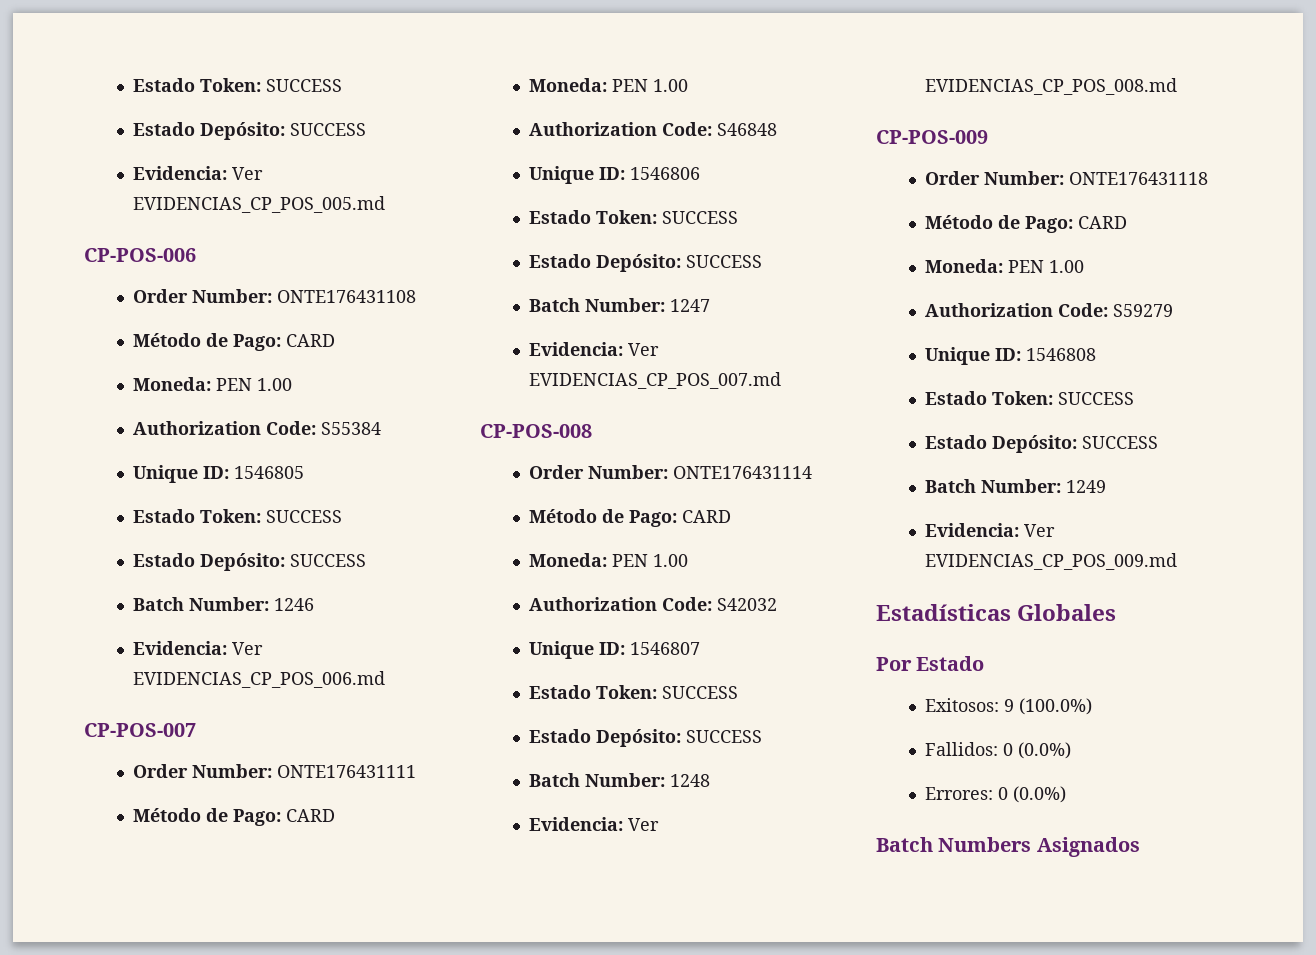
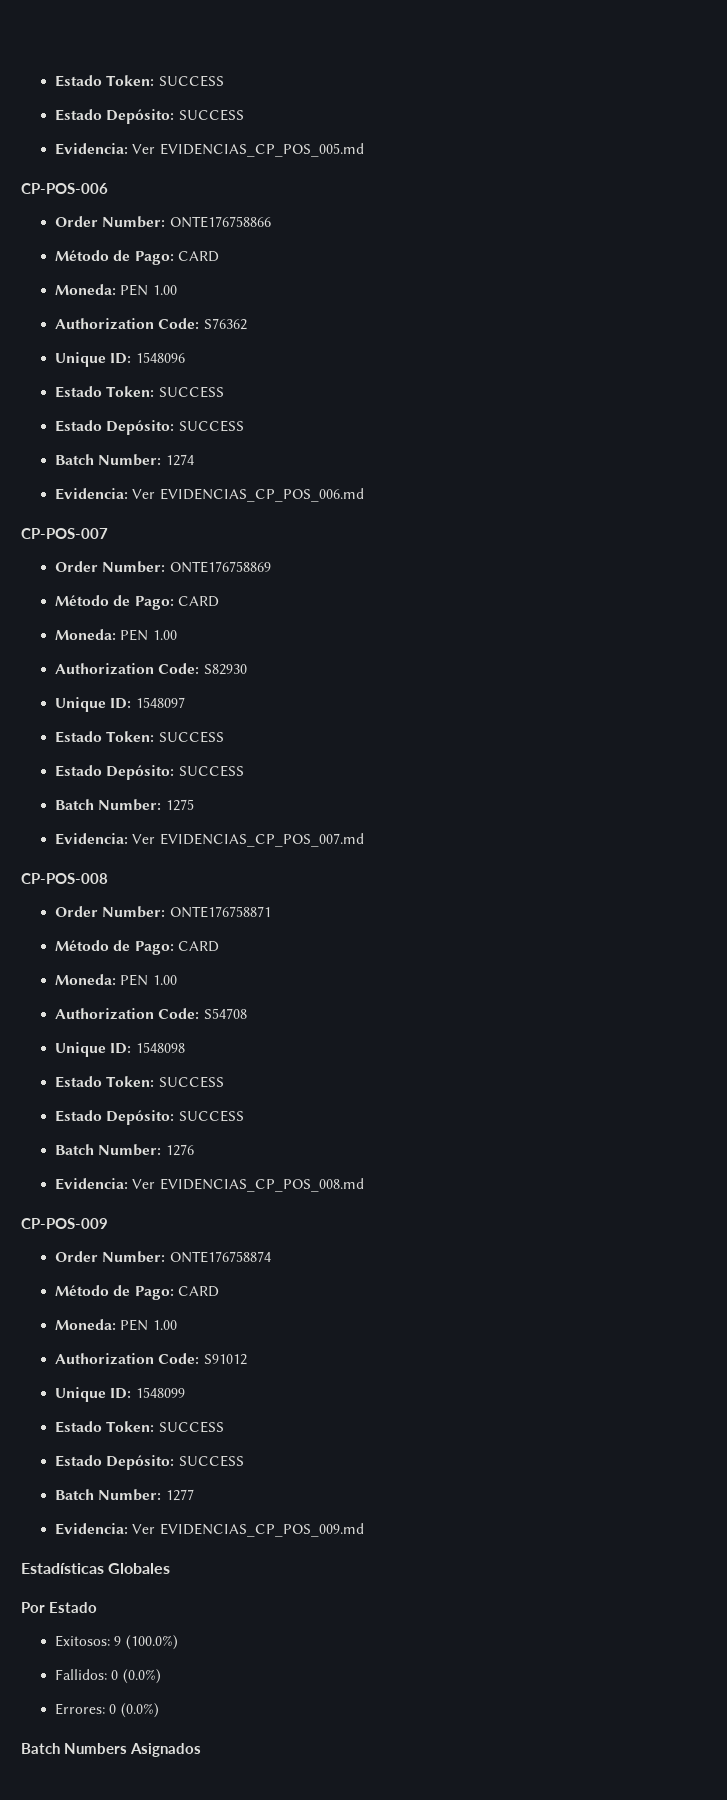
- Order Number: ONTE176431108
+ Order Number: ONTE176758866
  Método de Pago: CARD
  Moneda: PEN 1.00
- Authorization Code: S55384
- Unique ID: 1546805
+ Authorization Code: S76362
+ Unique ID: 1548096
  Estado Token: SUCCESS
  Estado Depósito: SUCCESS
- Batch Number: 1246
+ Batch Number: 1274
- Order Number: ONTE176431111
+ Order Number: ONTE176758869
  Método de Pago: CARD
  Moneda: PEN 1.00
- Authorization Code: S46848
- Unique ID: 1546806
+ Authorization Code: S82930
+ Unique ID: 1548097
  Estado Token: SUCCESS
  Estado Depósito: SUCCESS
- Batch Number: 1247
+ Batch Number: 1275
- Order Number: ONTE176431114
+ Order Number: ONTE176758871
  Método de Pago: CARD
  Moneda: PEN 1.00
- Authorization Code: S42032
- Unique ID: 1546807
+ Authorization Code: S54708
+ Unique ID: 1548098
  Estado Token: SUCCESS
  Estado Depósito: SUCCESS
- Batch Number: 1248
+ Batch Number: 1276
- Order Number: ONTE176431118
+ Order Number: ONTE176758874
  Método de Pago: CARD
  Moneda: PEN 1.00
- Authorization Code: S59279
- Unique ID: 1546808
+ Authorization Code: S91012
+ Unique ID: 1548099
  Estado Token: SUCCESS
  Estado Depósito: SUCCESS
- Batch Number: 1249
+ Batch Number: 1277

